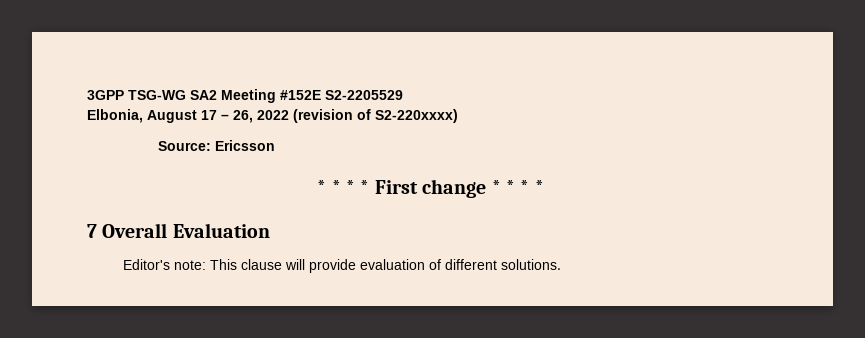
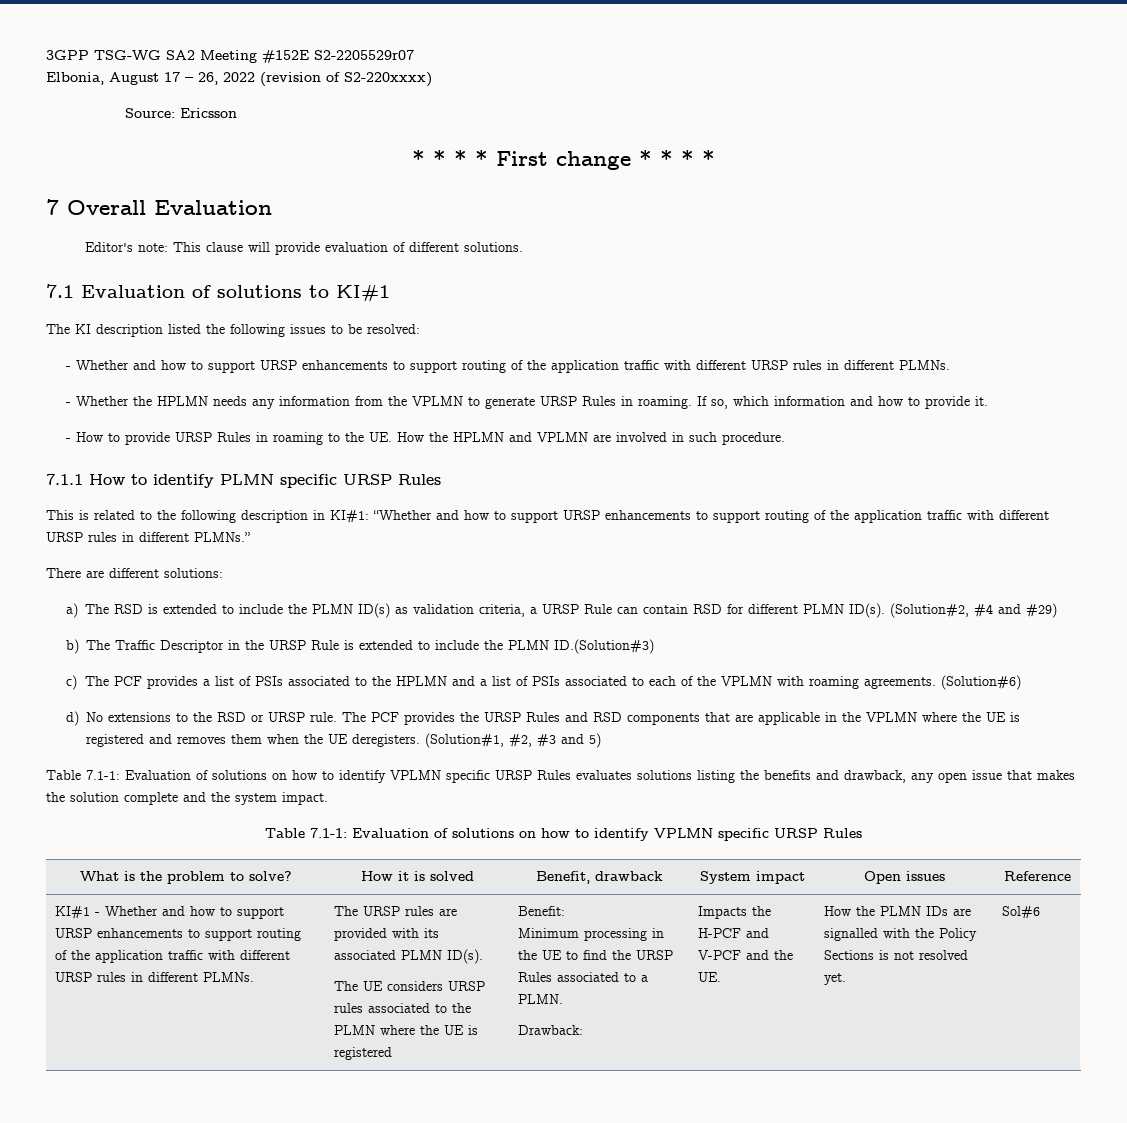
- 3GPP TSG-WG SA2 Meeting #152E S2-2205529
+ 3GPP TSG-WG SA2 Meeting #152E S2-2205529r07
+ 7.1 Evaluation of solutions to KI#1
+ The KI description listed the following issues to be resolved:
+ - Whether and how to support URSP enhancements to support routing of the application traffic with different URSP rules in different PLMNs.
+ - Whether the HPLMN needs any information from the VPLMN to generate URSP Rules in roaming. If so, which information and how to provide it.
+ - How to provide URSP Rules in roaming to the UE. How the HPLMN and VPLMN are involved in such procedure.
+ 7.1.1 How to identify PLMN specific URSP Rules
+ This is related to the following description in KI#1: “Whether and how to support URSP enhancements to support routing of the application traffic with different URSP rules in different PLMNs.”
+ There are different solutions:
+ a) The RSD is extended to include the PLMN ID(s) as validation criteria, a URSP Rule can contain RSD for different PLMN ID(s). (Solution#2, #4 and #29)
+ b) The Traffic Descriptor in the URSP Rule is extended to include the PLMN ID.(Solution#3)
+ c) The PCF provides a list of PSIs associated to the HPLMN and a list of PSIs associated to each of the VPLMN with roaming agreements. (Solution#6)
+ d) No extensions to the RSD or URSP rule. The PCF provides the URSP Rules and RSD components that are applicable in the VPLMN where the UE is registered and removes them when the UE deregisters. (Solution#1, #2, #3 and 5)
+ Table 7.1-1: Evaluation of solutions on how to identify VPLMN specific URSP Rules evaluates solutions listing the benefits and drawback, any open issue that makes the solution complete and the system impact.
+ Table 7.1-1: Evaluation of solutions on how to identify VPLMN specific URSP Rules
+ What is the problem to solve? | How it is solved | Benefit, drawback | System impact | Open issues | Reference
+ KI#1 - Whether and how to support URSP enhancements to support routing of the application traffic with different URSP rules in different PLMNs. | The URSP rules are provided with its associated PLMN ID(s).
+ The UE considers URSP rules associated to the PLMN where the UE is registered | Benefit:
+ Minimum processing in the UE to find the URSP Rules associated to a PLMN.
+ Drawback: | Impacts the H-PCF and V-PCF and the UE. | How the PLMN IDs are signalled with the Policy Sections is not resolved yet. | Sol#6

